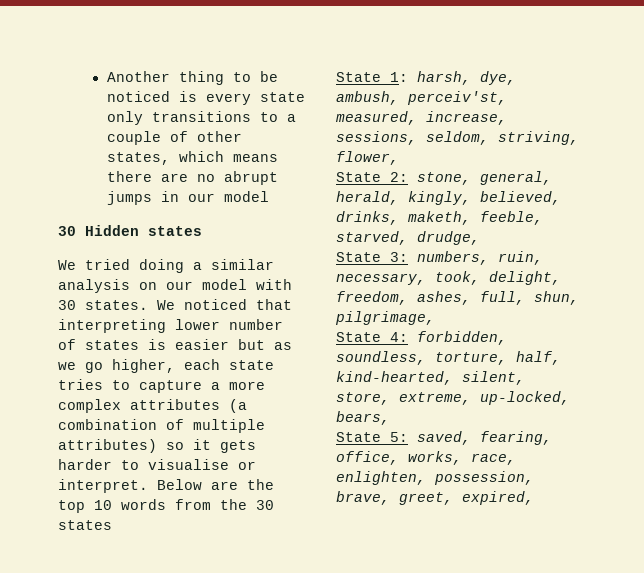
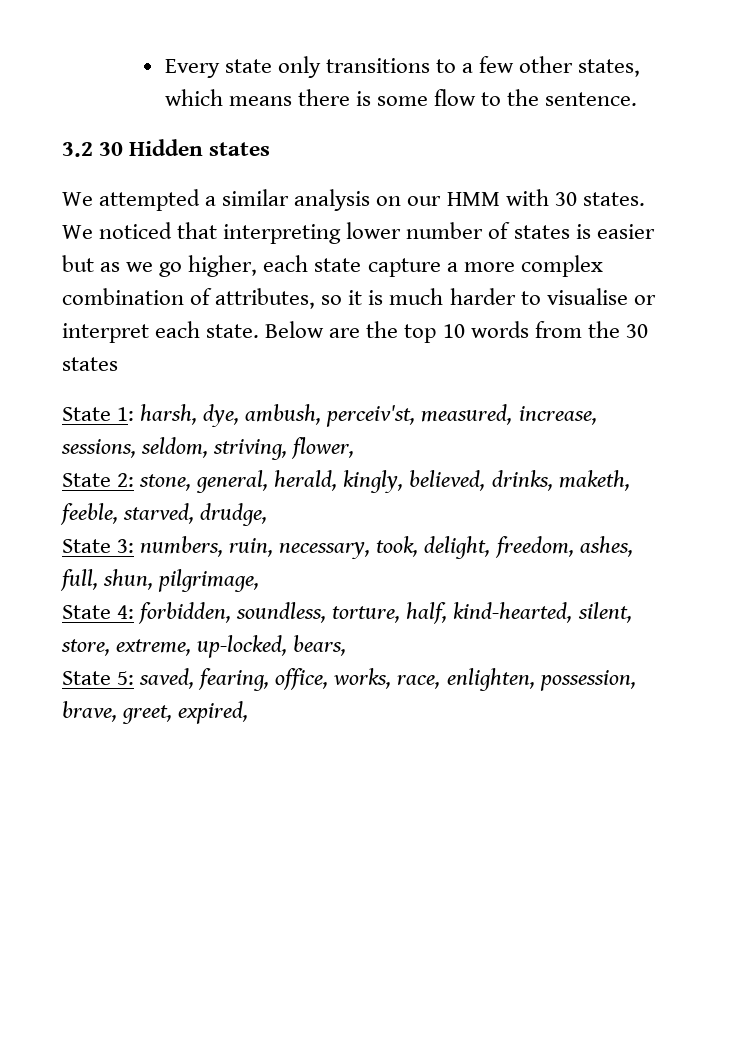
- Another thing to be noticed is every state only transitions to a couple of other states, which means there are no abrupt jumps in our model
- 30 Hidden states
+ Every state only transitions to a few other states, which means there is some flow to the sentence.
+ 3.2 30 Hidden states
- We tried doing a similar analysis on our model with 30 states.
+ We attempted a similar analysis on our HMM with 30 states.
- We noticed that interpreting lower number of states is easier but as we go higher, each state tries to capture a more complex attributes (a combination of multiple attributes) so it gets harder to visualise or interpret.
+ We noticed that interpreting lower number of states is easier but as we go higher, each state capture a more complex combination of attributes, so it is much harder to visualise or interpret each state.

